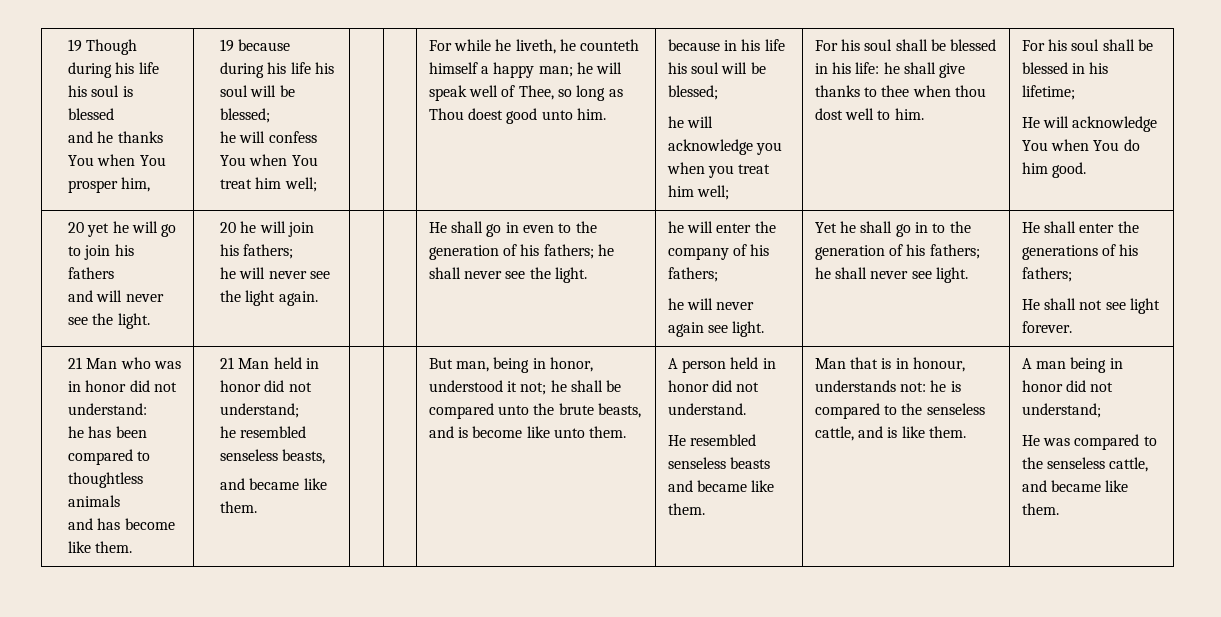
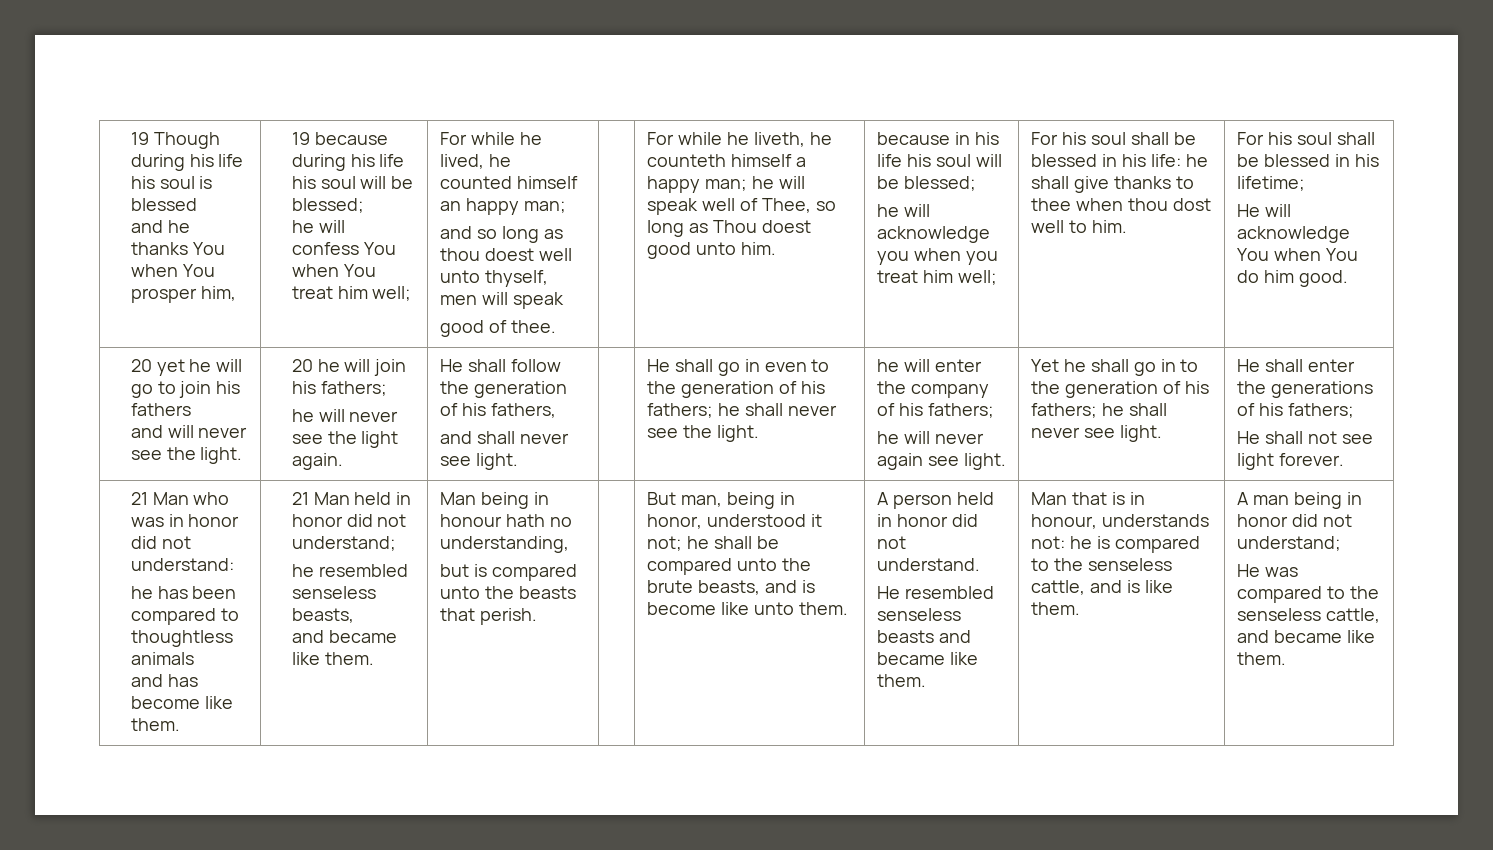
+ For while he lived, he counted himself an happy man;
+ and so long as thou doest well unto thyself, men will speak
+ good of thee.
+ He shall follow the generation of his fathers,
+ and shall never see light.
+ Man being in honour hath no understanding,
+ but is compared unto the beasts that perish.

